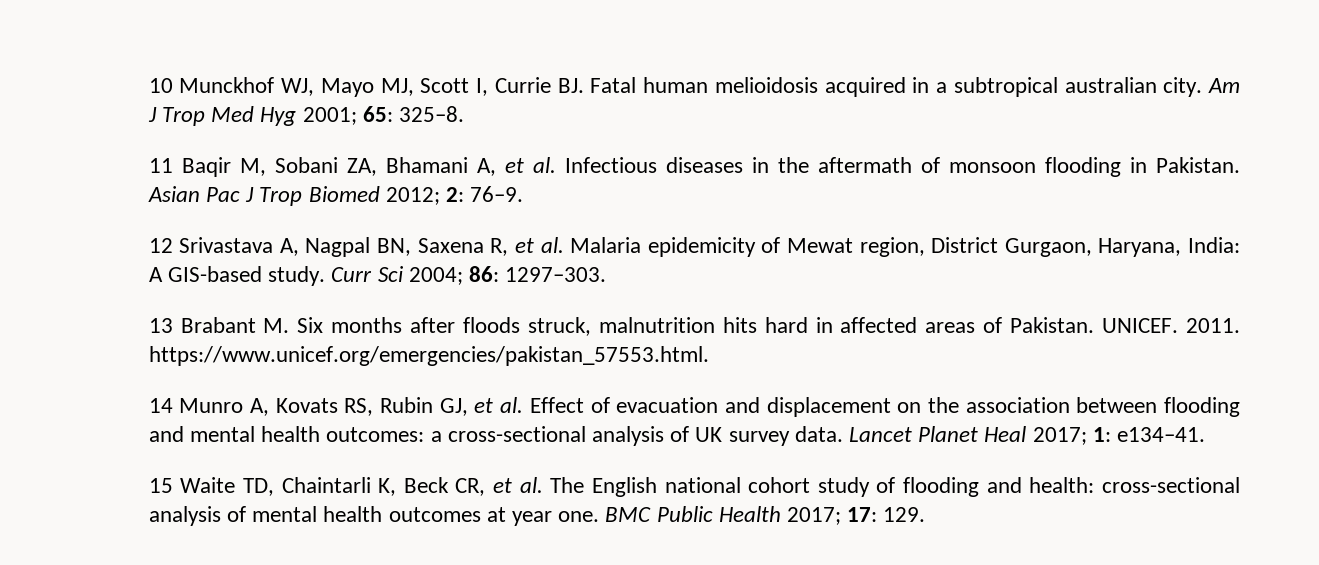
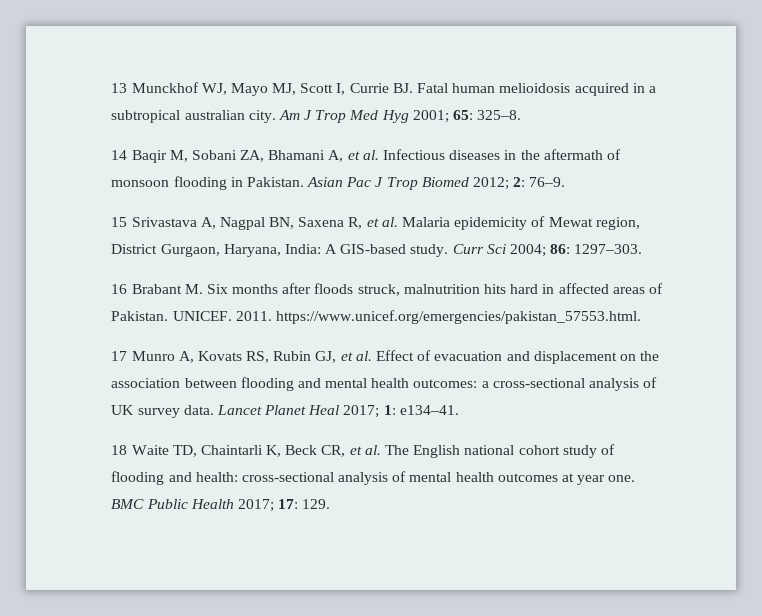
- 10 Munckhof WJ, Mayo MJ, Scott I, Currie BJ. Fatal human melioidosis acquired in a subtropical australian city.
+ 13 Munckhof WJ, Mayo MJ, Scott I, Currie BJ. Fatal human melioidosis acquired in a subtropical australian city.
- 11 Baqir M, Sobani ZA, Bhamani A, et al. Infectious diseases in the aftermath of monsoon flooding in Pakistan.
+ 14 Baqir M, Sobani ZA, Bhamani A, et al. Infectious diseases in the aftermath of monsoon flooding in Pakistan.
- 12 Srivastava A, Nagpal BN, Saxena R, et al. Malaria epidemicity of Mewat region, District Gurgaon, Haryana, India: A GIS-based study.
+ 15 Srivastava A, Nagpal BN, Saxena R, et al. Malaria epidemicity of Mewat region, District Gurgaon, Haryana, India: A GIS-based study.
- 13 Brabant M. Six months after floods struck, malnutrition hits hard in affected areas of Pakistan.
+ 16 Brabant M. Six months after floods struck, malnutrition hits hard in affected areas of Pakistan.
- 14 Munro A, Kovats RS, Rubin GJ, et al. Effect of evacuation and displacement on the association between flooding and mental health outcomes: a cross-sectional analysis of UK survey data.
+ 17 Munro A, Kovats RS, Rubin GJ, et al. Effect of evacuation and displacement on the association between flooding and mental health outcomes: a cross-sectional analysis of UK survey data.
- 15 Waite TD, Chaintarli K, Beck CR, et al. The English national cohort study of flooding and health: cross-sectional analysis of mental health outcomes at year one.
+ 18 Waite TD, Chaintarli K, Beck CR, et al. The English national cohort study of flooding and health: cross-sectional analysis of mental health outcomes at year one.

